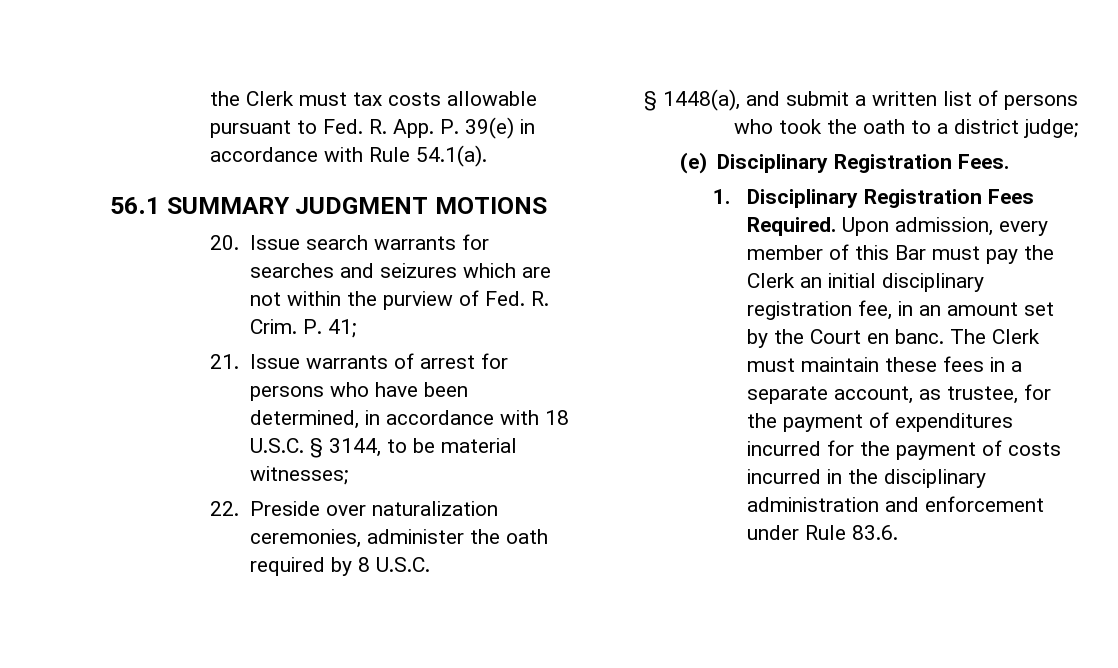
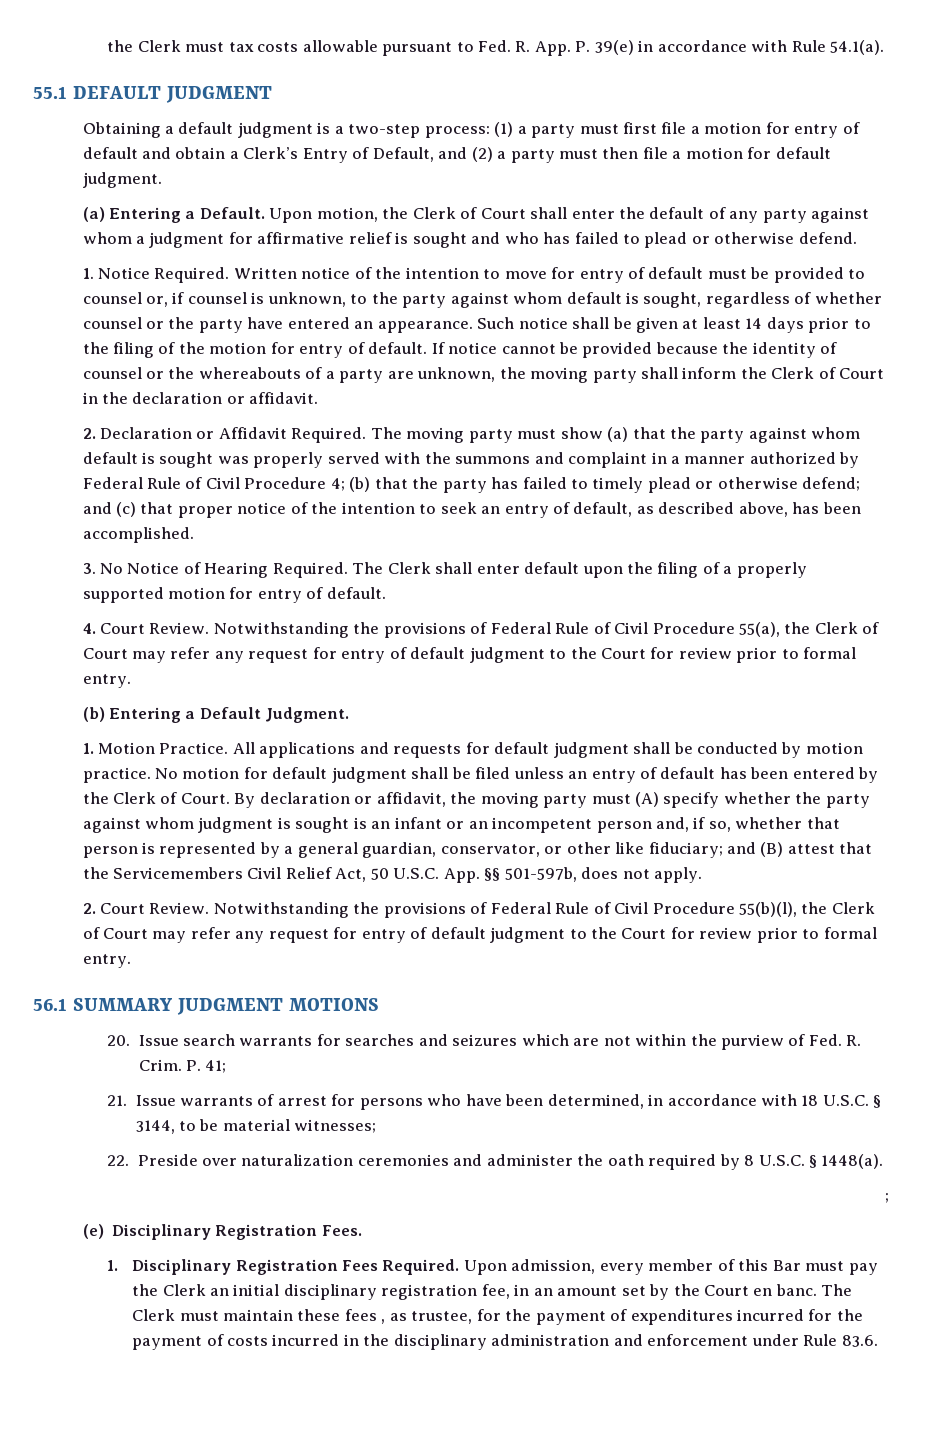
+ 55.1 DEFAULT JUDGMENT
+ Obtaining a default judgment is a two-step process: (1) a party must first file a motion for entry of default and obtain a Clerk’s Entry of Default, and (2) a party must then file a motion for default judgment.
+ (a) Entering a Default. Upon motion, the Clerk of Court shall enter the default of any party against whom a judgment for affirmative relief is sought and who has failed to plead or otherwise defend.
+ 1. Notice Required. Written notice of the intention to move for entry of default must be provided to counsel or, if counsel is unknown, to the party against whom default is sought, regardless of whether counsel or the party have entered an appearance. Such notice shall be given at least 14 days prior to the filing of the motion for entry of default. If notice cannot be provided because the identity of counsel or the whereabouts of a party are unknown, the moving party shall inform the Clerk of Court in the declaration or affidavit.
+ 2. Declaration or Affidavit Required. The moving party must show (a) that the party against whom default is sought was properly served with the summons and complaint in a manner authorized by Federal Rule of Civil Procedure 4; (b) that the party has failed to timely plead or otherwise defend; and (c) that proper notice of the intention to seek an entry of default, as described above, has been accomplished.
+ 3. No Notice of Hearing Required. The Clerk shall enter default upon the filing of a properly supported motion for entry of default.
+ 4. Court Review. Notwithstanding the provisions of Federal Rule of Civil Procedure 55(a), the Clerk of Court may refer any request for entry of default judgment to the Court for review prior to formal entry.
+ (b) Entering a Default Judgment.
+ 1. Motion Practice. All applications and requests for default judgment shall be conducted by motion practice. No motion for default judgment shall be filed unless an entry of default has been entered by the Clerk of Court. By declaration or affidavit, the moving party must (A) specify whether the party against whom judgment is sought is an infant or an incompetent person and, if so, whether that person is represented by a general guardian, conservator, or other like fiduciary; and (B) attest that the Servicemembers Civil Relief Act, 50 U.S.C. App. §§ 501-597b, does not apply.
+ 2. Court Review. Notwithstanding the provisions of Federal Rule of Civil Procedure 55(b)(l), the Clerk of Court may refer any request for entry of default judgment to the Court for review prior to formal entry.
- 22. Preside over naturalization ceremonies, administer the oath required by 8 U.S.C.
- § 1448(a), and submit a written list of persons who took the oath to a district judge;
+ 22. Preside over naturalization ceremonies and administer the oath required by 8 U.S.C. § 1448(a).
+ ;
- The Clerk must maintain these fees in a separate account, as trustee, for the payment of expenditures incurred for the payment of costs incurred in the disciplinary administration and enforcement under Rule 83.6.
+ The Clerk must maintain these fees , as trustee, for the payment of expenditures incurred for the payment of costs incurred in the disciplinary administration and enforcement under Rule 83.6.

